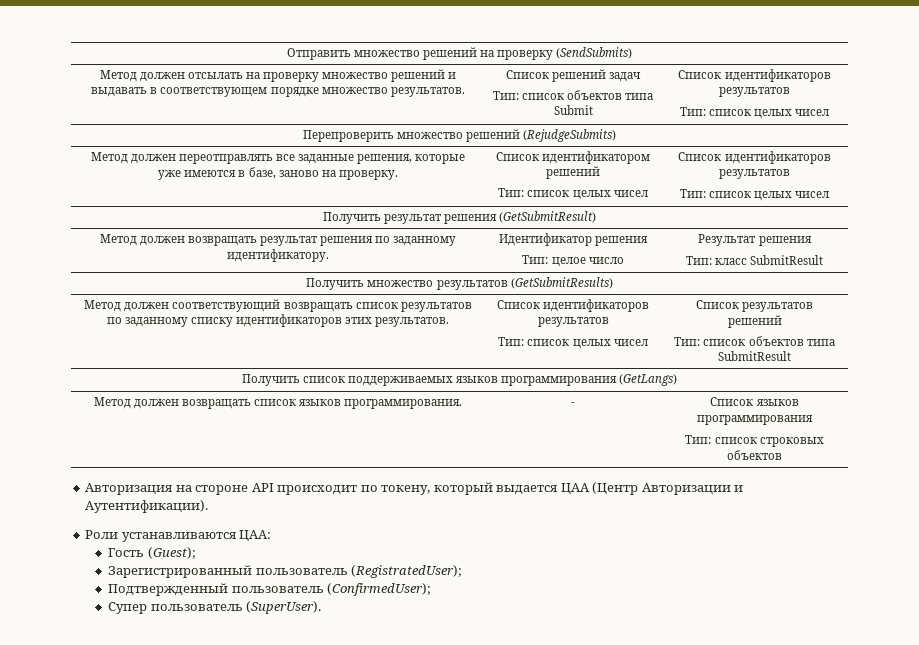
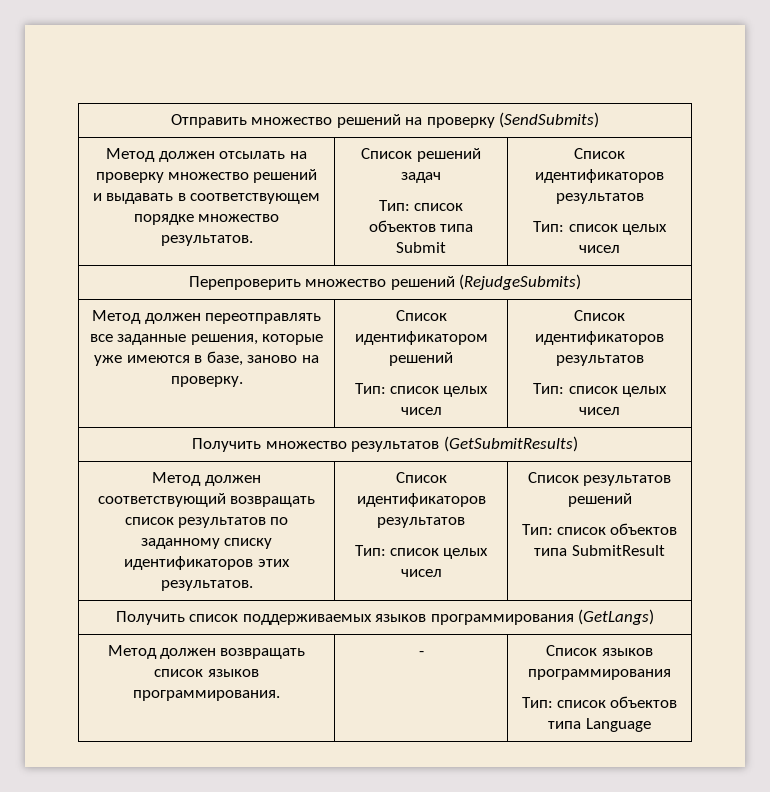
- Получить результат решения (GetSubmitResult)
- Метод должен возвращать результат решения по заданному идентификатору. | Идентификатор решения
- Тип: целое число | Результат решения
- Тип: класс SubmitResult
  Метод должен возвращать список языков программирования. | - | Список языков программирования
- Тип: список строковых объектов
- Авторизация на стороне API происходит по токену, который выдается ЦАА (Центр Авторизации и Аутентификации).
- Роли устанавливаются ЦАА:
- Гость (Guest);
- Зарегистрированный пользователь (RegistratedUser);
- Подтвержденный пользователь (ConfirmedUser);
- Супер пользователь (SuperUser).
+ Тип: список объектов типа Language

